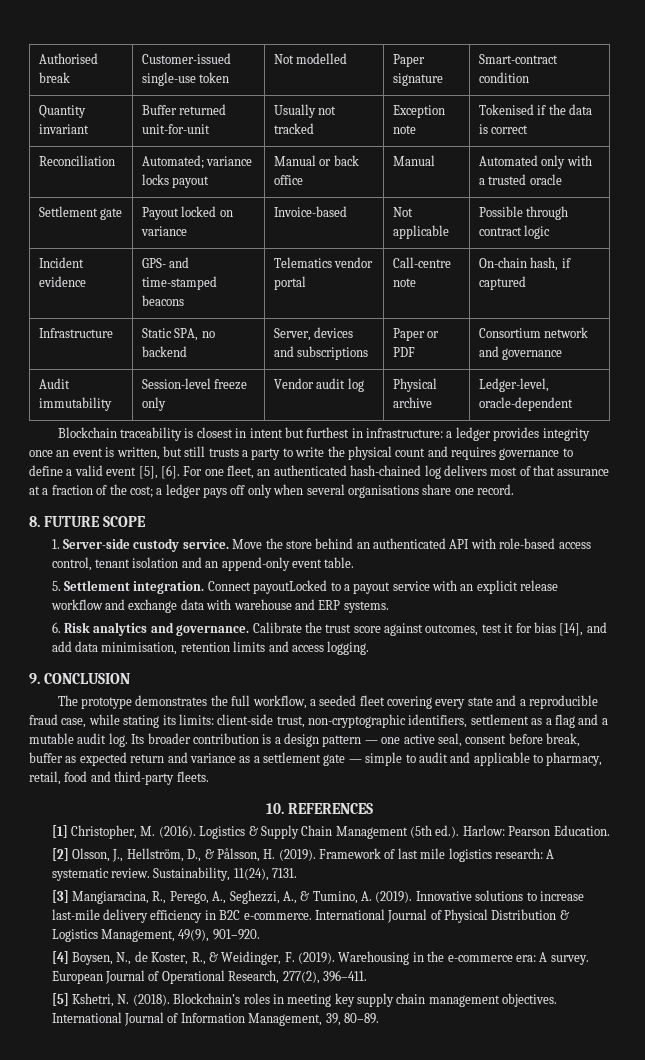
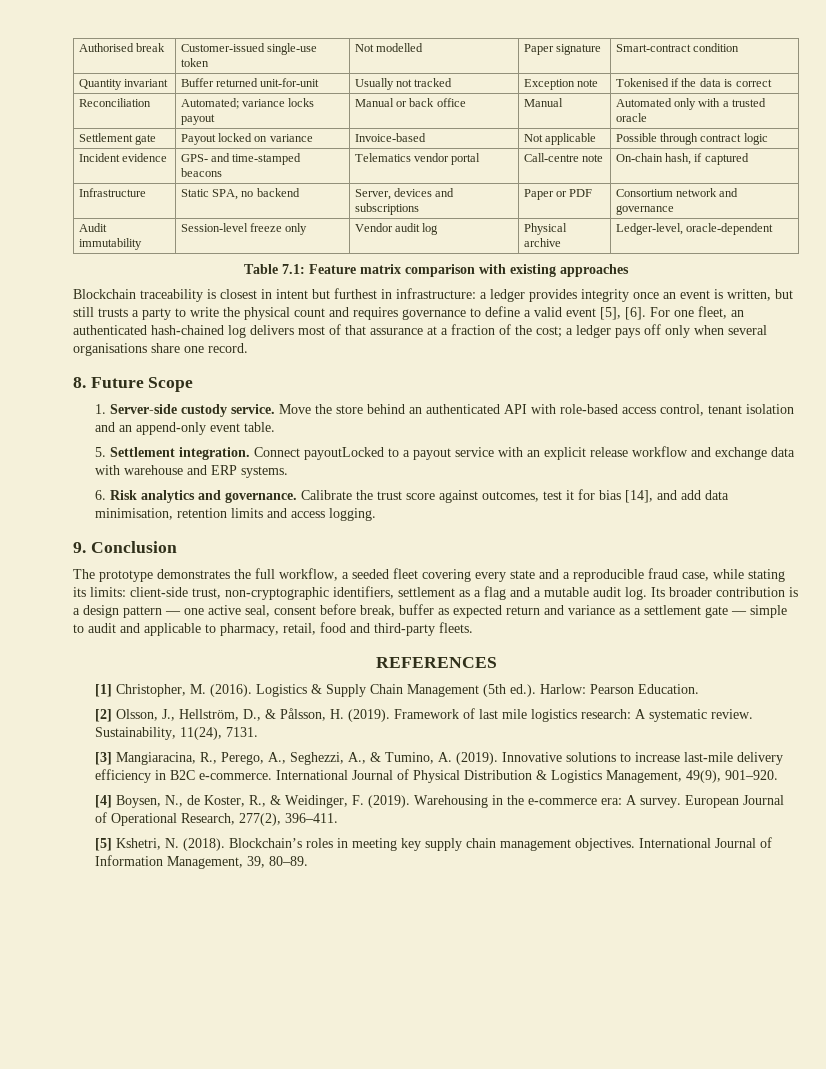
+ Table 7.1: Feature matrix comparison with existing approaches
- 8. FUTURE SCOPE
+ 8. Future Scope
- 9. CONCLUSION
+ 9. Conclusion
- 10. REFERENCES
+ REFERENCES

